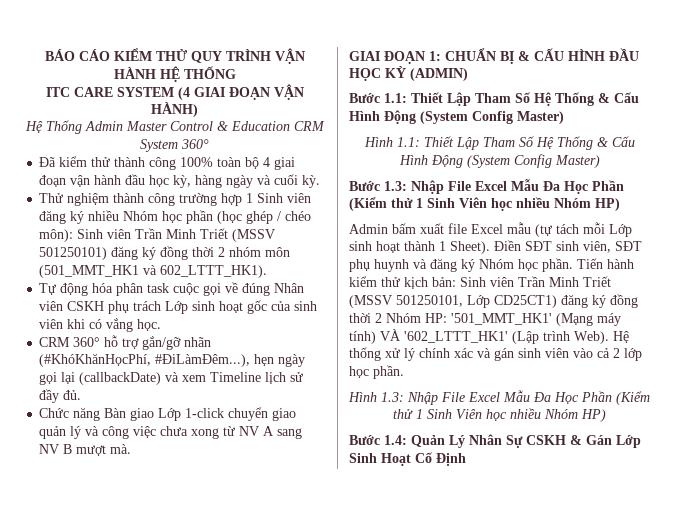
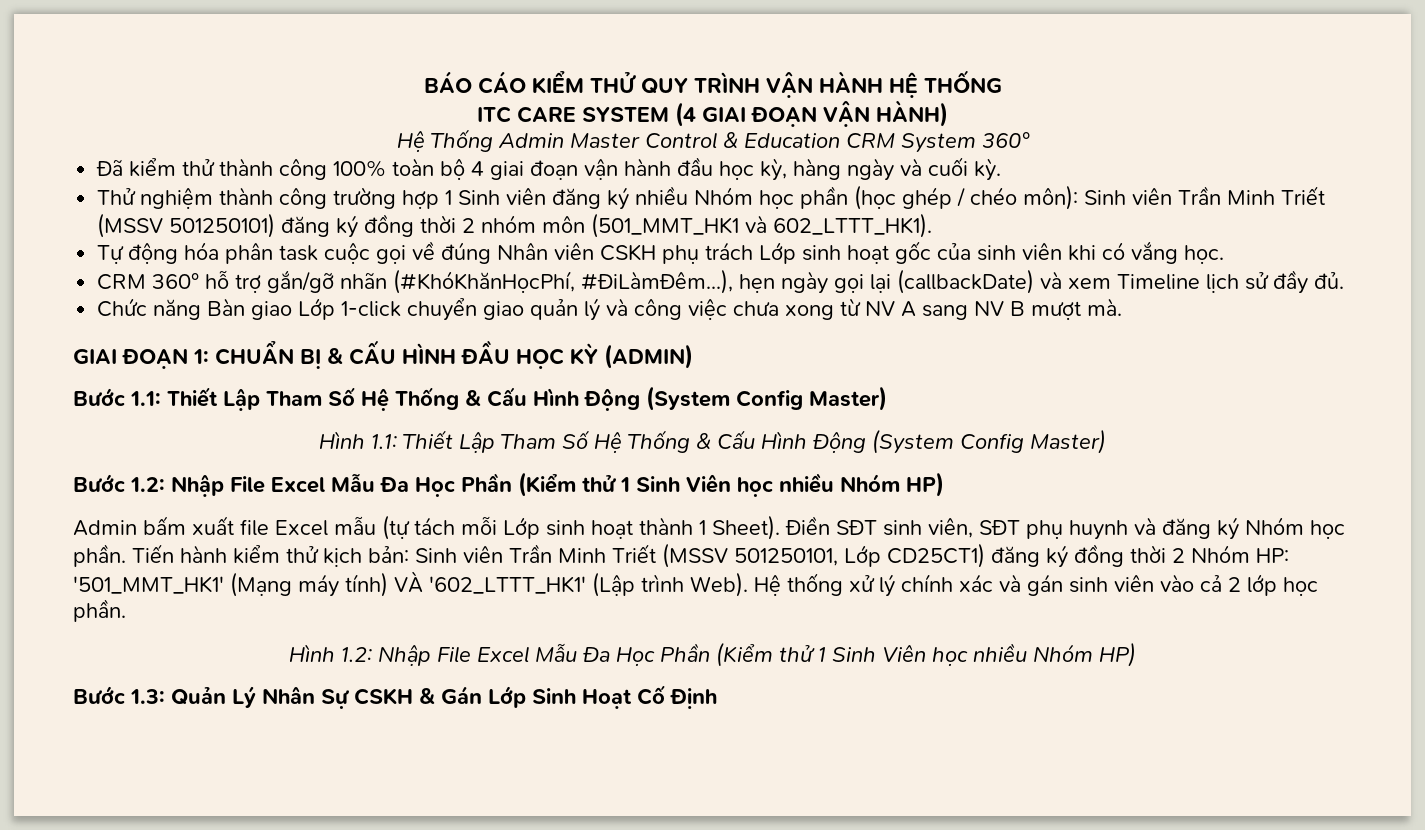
- Bước 1.3: Nhập File Excel Mẫu Đa Học Phần (Kiểm thử 1 Sinh Viên học nhiều Nhóm HP)
+ Bước 1.2: Nhập File Excel Mẫu Đa Học Phần (Kiểm thử 1 Sinh Viên học nhiều Nhóm HP)
- Hình 1.3: Nhập File Excel Mẫu Đa Học Phần (Kiểm thử 1 Sinh Viên học nhiều Nhóm HP)
+ Hình 1.2: Nhập File Excel Mẫu Đa Học Phần (Kiểm thử 1 Sinh Viên học nhiều Nhóm HP)
- Bước 1.4: Quản Lý Nhân Sự CSKH & Gán Lớp Sinh Hoạt Cố Định
+ Bước 1.3: Quản Lý Nhân Sự CSKH & Gán Lớp Sinh Hoạt Cố Định

